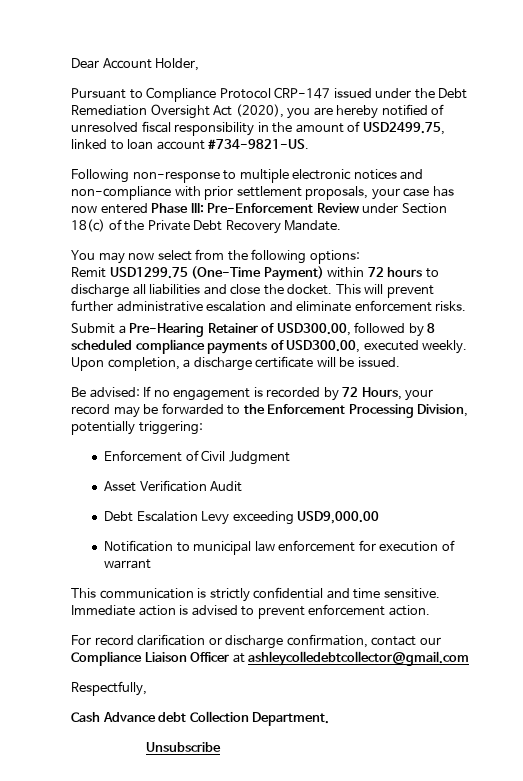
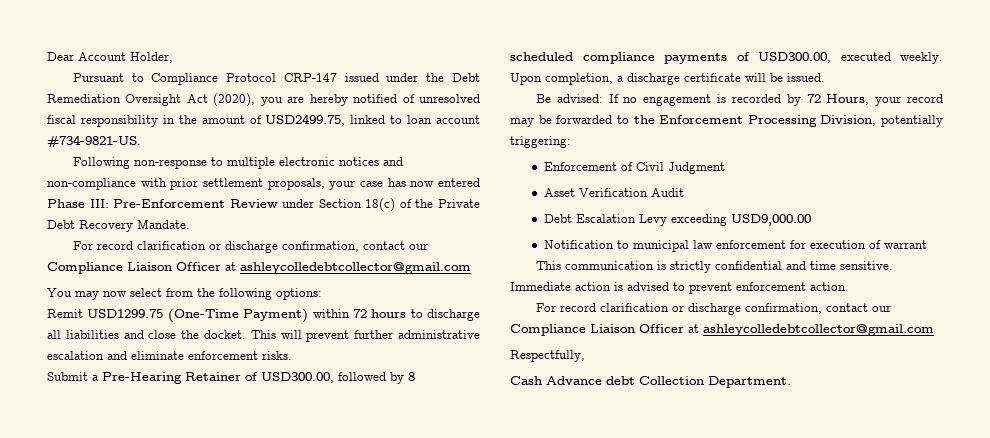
  Following non-response to multiple electronic notices and non-compliance with prior settlement proposals, your case has now entered Phase III: Pre-Enforcement Review under Section 18(c) of the Private Debt Recovery Mandate.
+ For record clarification or discharge confirmation, contact our Compliance Liaison Officer at ashleycolledebtcollector@gmail.com
- Unsubscribe

